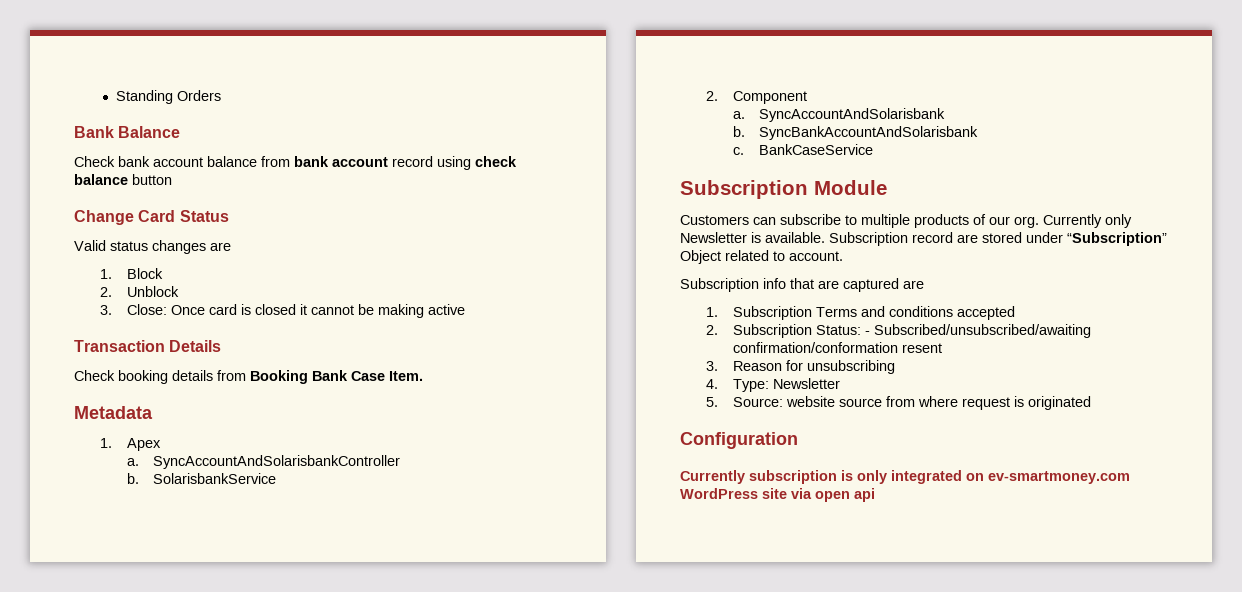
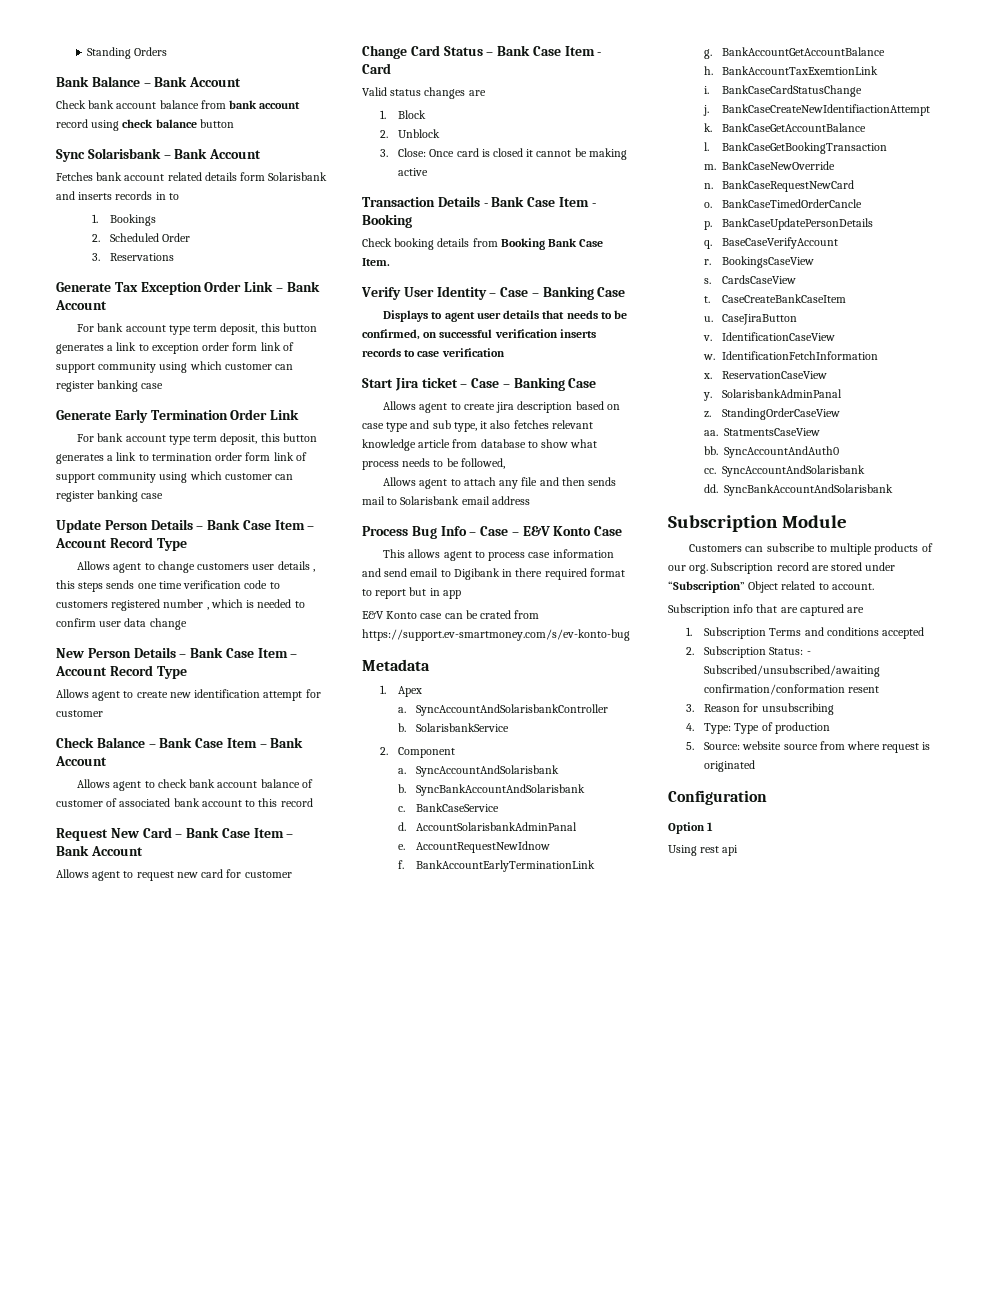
- Bank Balance
+ Bank Balance – Bank Account
- Change Card Status
+ Sync Solarisbank – Bank Account
+ Fetches bank account related details form Solarisbank and inserts records in to
+ 1. Bookings
+ 2. Scheduled Order
+ 3. Reservations
+ Generate Tax Exception Order Link – Bank Account
+ For bank account type term deposit, this button generates a link to exception order form link of support community using which customer can register banking case
+ Generate Early Termination Order Link
+ For bank account type term deposit, this button generates a link to termination order form link of support community using which customer can register banking case
+ Update Person Details – Bank Case Item – Account Record Type
+ Allows agent to change customers user details , this steps sends one time verification code to customers registered number , which is needed to confirm user data change
+ New Person Details – Bank Case Item – Account Record Type
+ Allows agent to create new identification attempt for customer
+ Check Balance – Bank Case Item – Bank Account
+ Allows agent to check bank account balance of customer of associated bank account to this record
+ Request New Card – Bank Case Item – Bank Account
+ Allows agent to request new card for customer
+ Change Card Status – Bank Case Item - Card
- Transaction Details
+ Transaction Details - Bank Case Item - Booking
+ Verify User Identity – Case – Banking Case
+ Displays to agent user details that needs to be confirmed, on successful verification inserts records to case verification
+ Start Jira ticket – Case – Banking Case
+ Allows agent to create jira description based on case type and sub type, it also fetches relevant knowledge article from database to show what process needs to be followed,
+ Allows agent to attach any file and then sends mail to Solarisbank email address
+ Process Bug Info – Case – E&V Konto Case
+ This allows agent to process case information and send email to Digibank in there required format to report but in app
+ E&V Konto case can be crated from https://support.ev-smartmoney.com/s/ev-konto-bug
+ d. AccountSolarisbankAdminPanal
+ e. AccountRequestNewIdnow
+ f. BankAccountEarlyTerminationLink
+ g. BankAccountGetAccountBalance
+ h. BankAccountTaxExemtionLink
+ i. BankCaseCardStatusChange
+ j. BankCaseCreateNewIdentifiactionAttempt
+ k. BankCaseGetAccountBalance
+ l. BankCaseGetBookingTransaction
+ m. BankCaseNewOverride
+ n. BankCaseRequestNewCard
+ o. BankCaseTimedOrderCancle
+ p. BankCaseUpdatePersonDetails
+ q. BaseCaseVerifyAccount
+ r. BookingsCaseView
+ s. CardsCaseView
+ t. CaseCreateBankCaseItem
+ u. CaseJiraButton
+ v. IdentificationCaseView
+ w. IdentificationFetchInformation
+ x. ReservationCaseView
+ y. SolarisbankAdminPanal
+ z. StandingOrderCaseView
+ aa. StatmentsCaseView
+ bb. SyncAccountAndAuth0
+ cc. SyncAccountAndSolarisbank
+ dd. SyncBankAccountAndSolarisbank
- Currently only Newsletter is available.
- 4. Type: Newsletter
+ 4. Type: Type of production
- Currently subscription is only integrated on ev-smartmoney.com WordPress site via open api
+ Option 1
+ Using rest api

